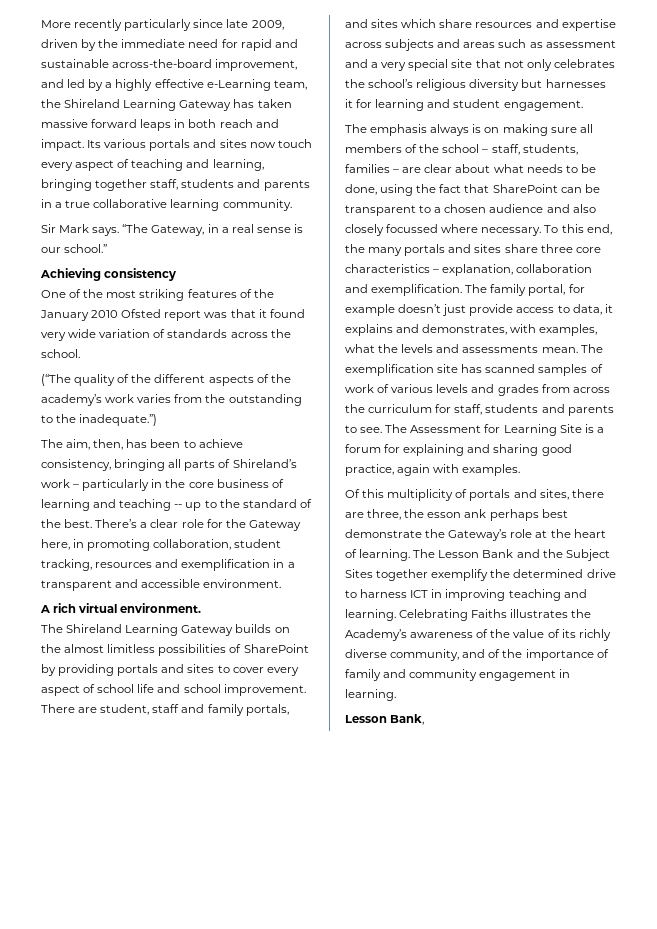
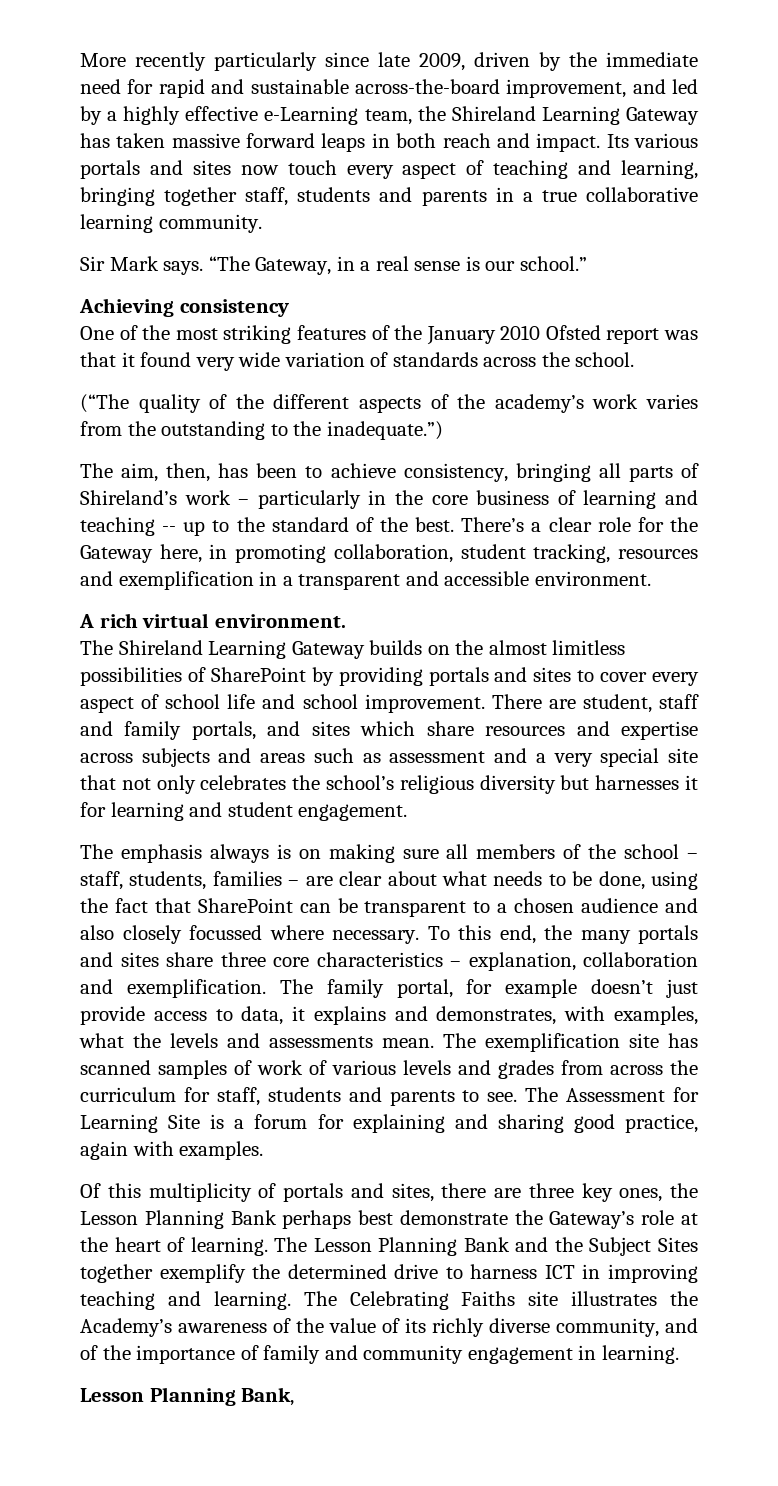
- Of this multiplicity of portals and sites, there are three, the esson ank perhaps best demonstrate the Gateway’s role at the heart of learning.
+ Of this multiplicity of portals and sites, there are three key ones, the Lesson Planning Bank perhaps best demonstrate the Gateway’s role at the heart of learning.
- The Lesson Bank and the Subject Sites together exemplify the determined drive to harness ICT in improving teaching and learning.
+ The Lesson Planning Bank and the Subject Sites together exemplify the determined drive to harness ICT in improving teaching and learning.
- Celebrating Faiths illustrates the Academy’s awareness of the value of its richly diverse community, and of the importance of family and community engagement in learning.
+ The Celebrating Faiths site illustrates the Academy’s awareness of the value of its richly diverse community, and of the importance of family and community engagement in learning.
- Lesson Bank,
+ Lesson Planning Bank,

